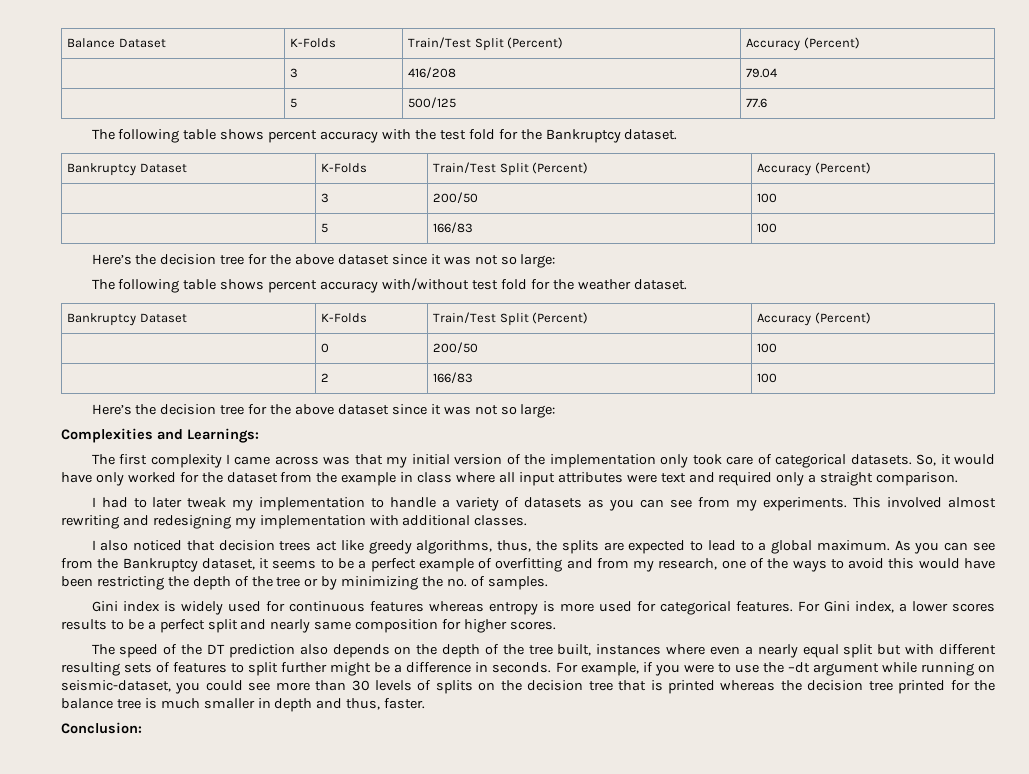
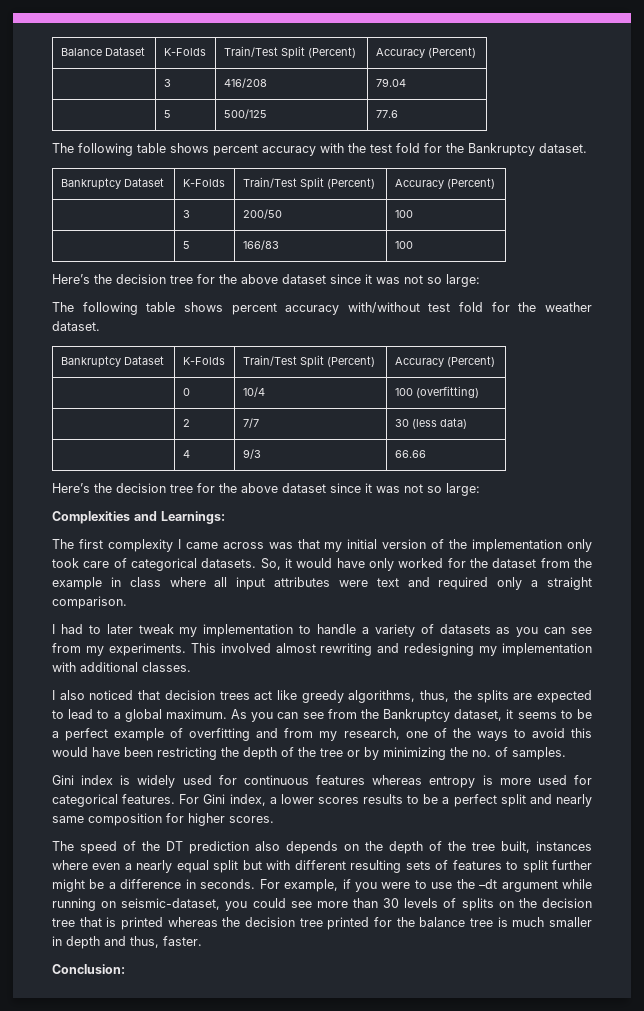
- | 0 | 200/50 | 100
+ | 0 | 10/4 | 100 (overfitting)
- | 2 | 166/83 | 100
+ | 2 | 7/7 | 30 (less data)
+ | 4 | 9/3 | 66.66

